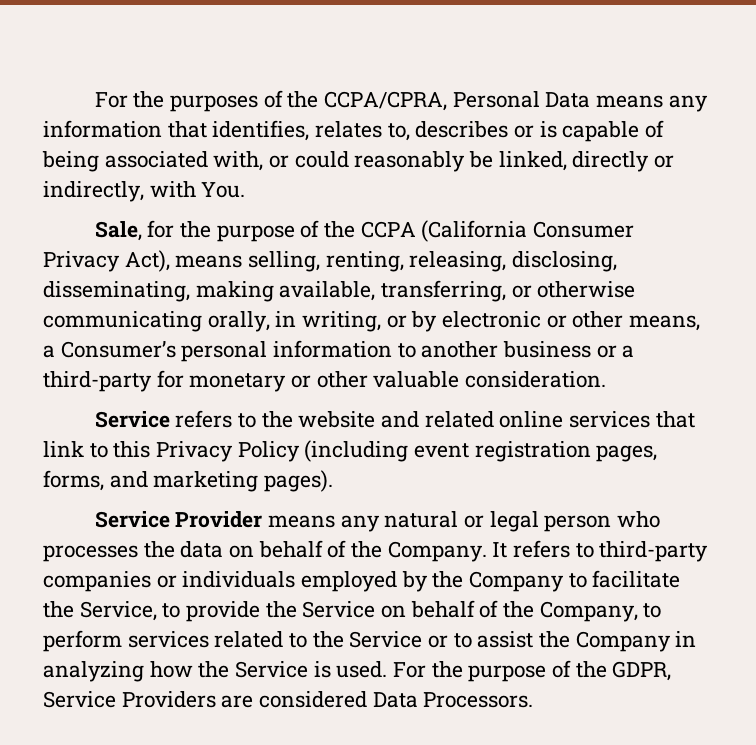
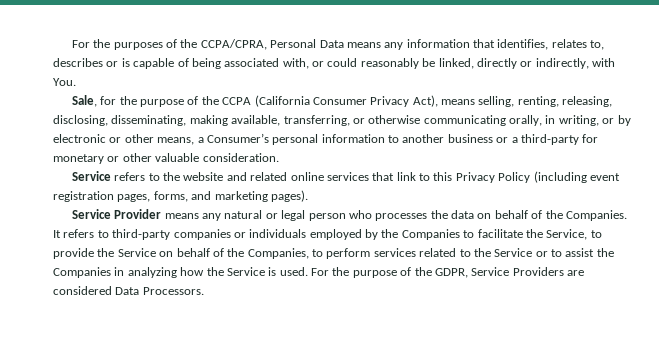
- Service Provider means any natural or legal person who processes the data on behalf of the Company.
+ Service Provider means any natural or legal person who processes the data on behalf of the Companies.
- It refers to third-party companies or individuals employed by the Company to facilitate the Service, to provide the Service on behalf of the Company, to perform services related to the Service or to assist the Company in analyzing how the Service is used.
+ It refers to third-party companies or individuals employed by the Companies to facilitate the Service, to provide the Service on behalf of the Companies, to perform services related to the Service or to assist the Companies in analyzing how the Service is used.

